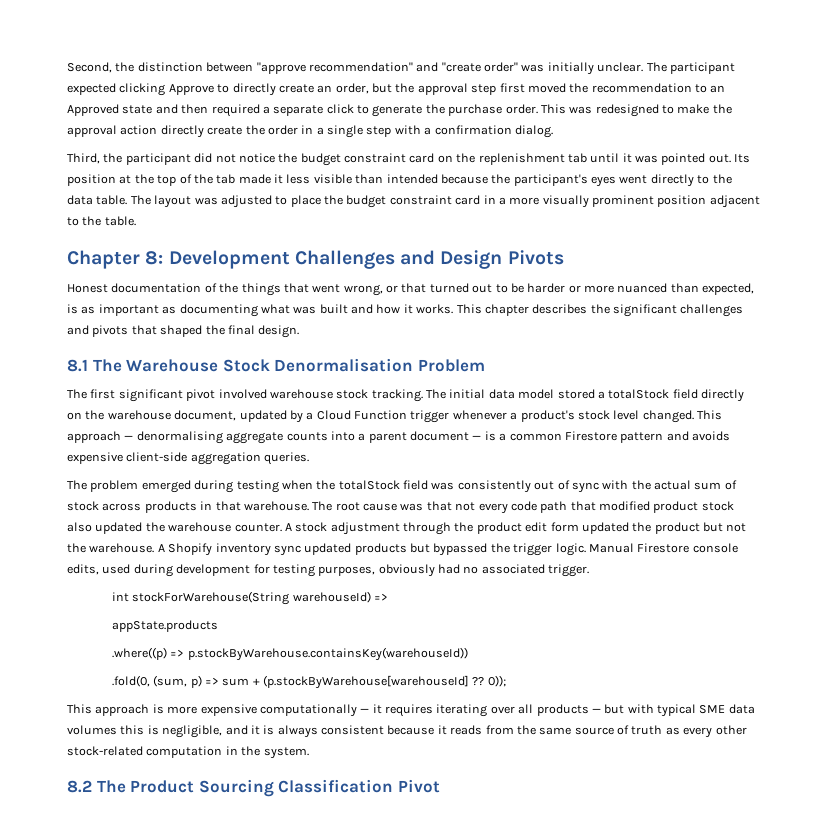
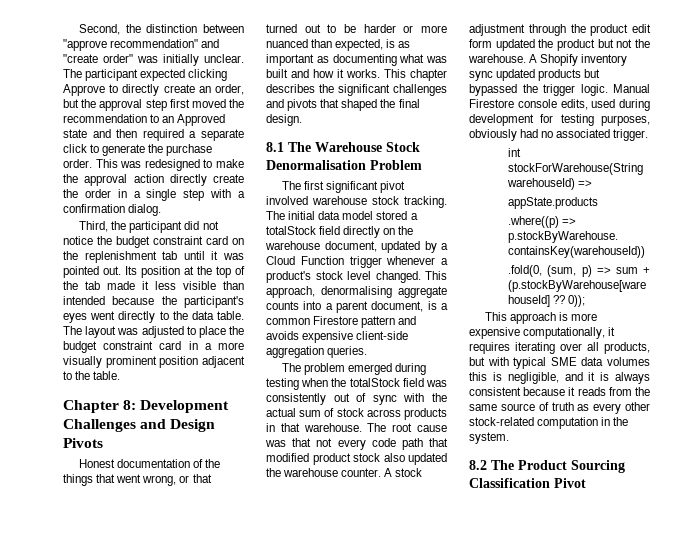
- This approach — denormalising aggregate counts into a parent document — is a common Firestore pattern and avoids expensive client-side aggregation queries.
+ This approach, denormalising aggregate counts into a parent document, is a common Firestore pattern and avoids expensive client-side aggregation queries.
- This approach is more expensive computationally — it requires iterating over all products — but with typical SME data volumes this is negligible, and it is always consistent because it reads from the same source of truth as every other stock-related computation in the system.
+ This approach is more expensive computationally, it requires iterating over all products, but with typical SME data volumes this is negligible, and it is always consistent because it reads from the same source of truth as every other stock-related computation in the system.

